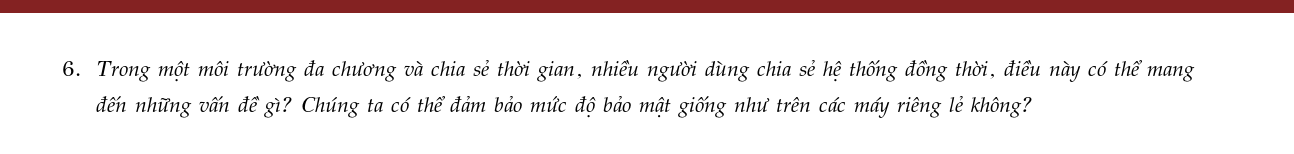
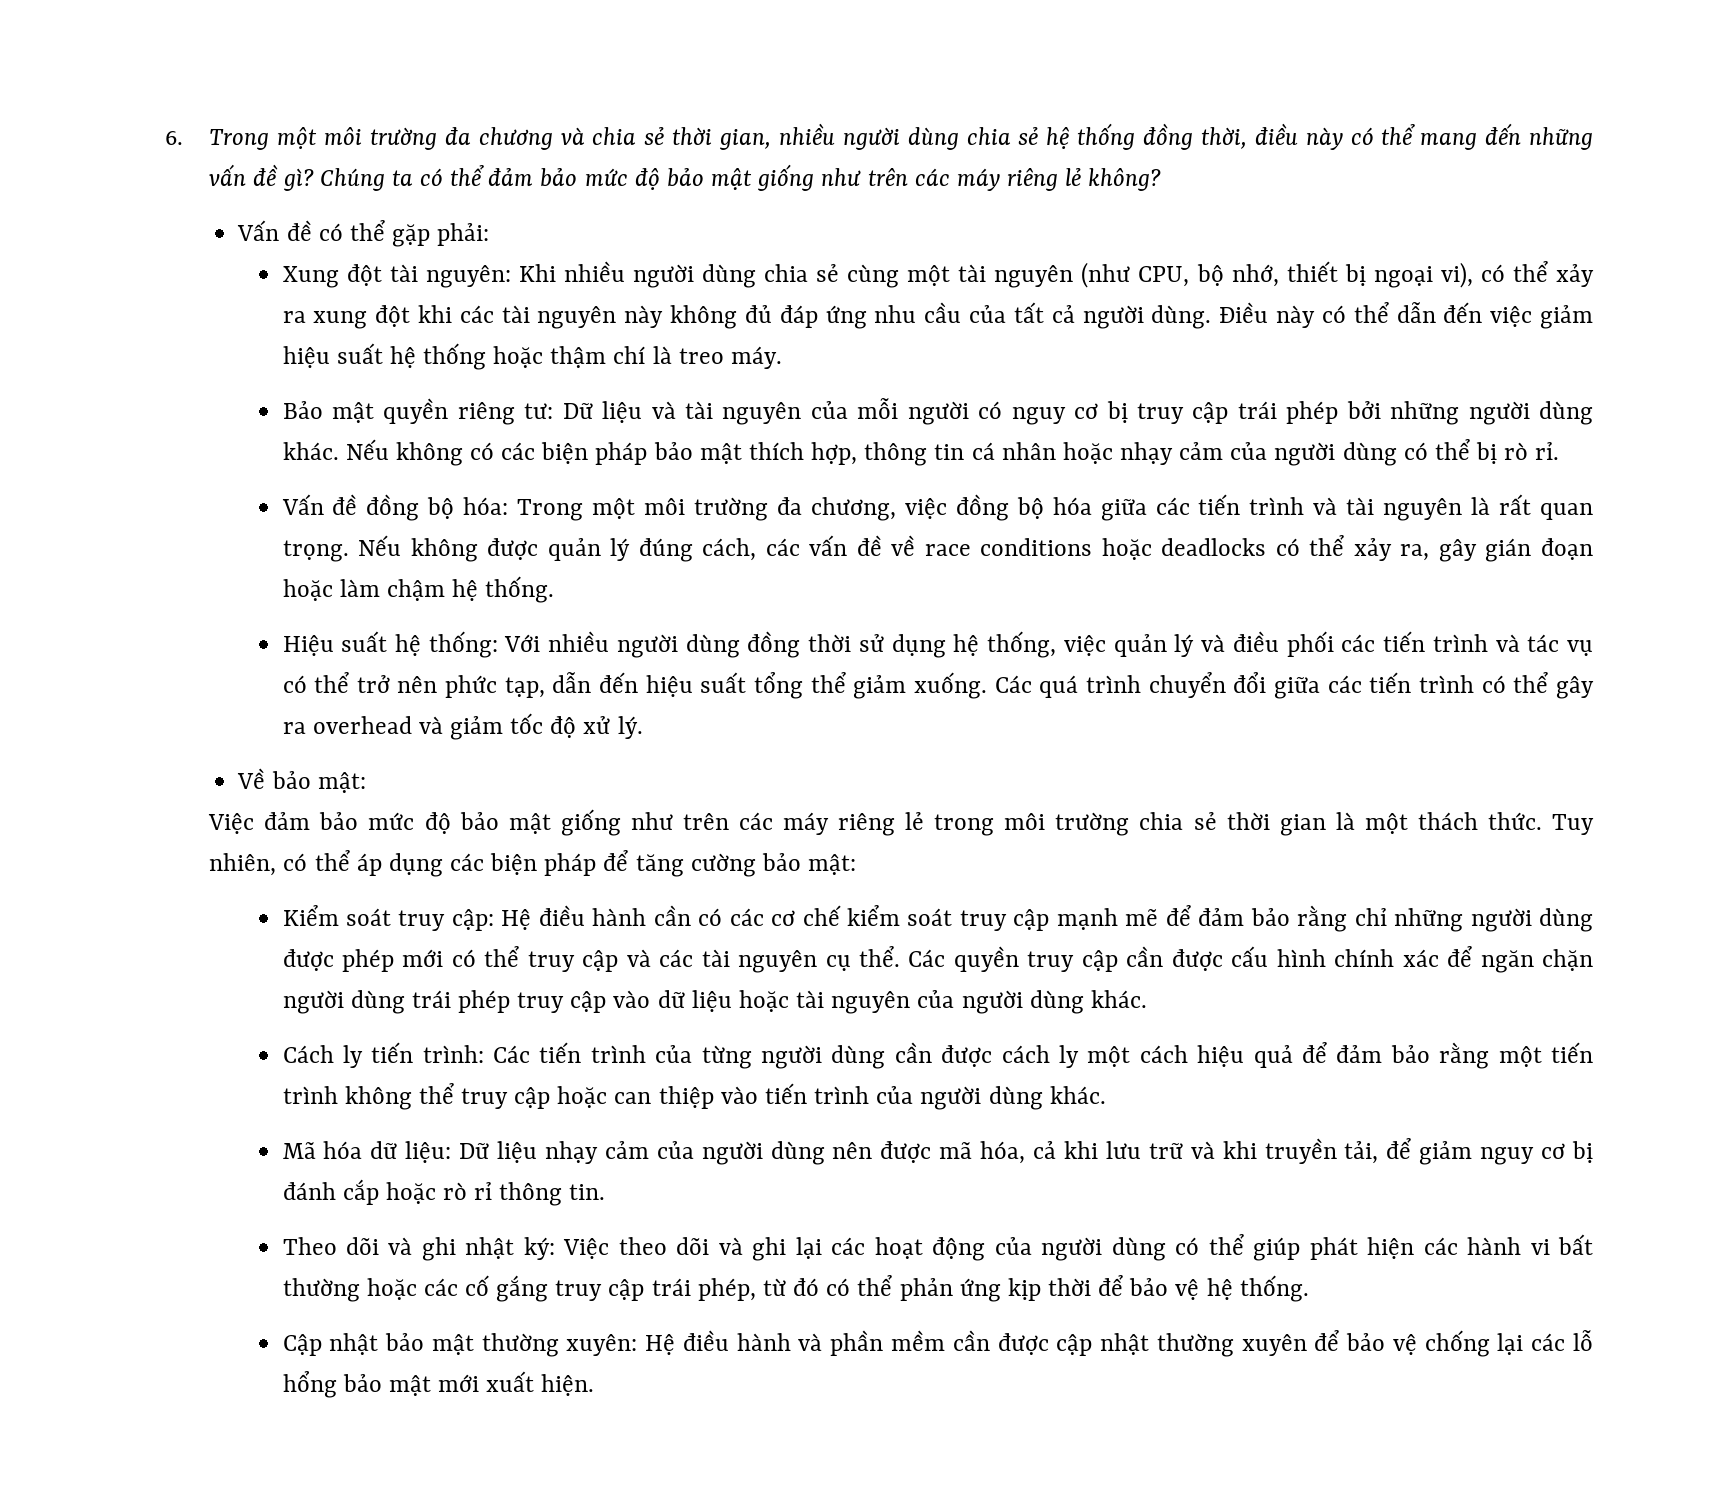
+ Vấn đề có thể gặp phải:
+ Xung đột tài nguyên: Khi nhiều người dùng chia sẻ cùng một tài nguyên (như CPU, bộ nhớ, thiết bị ngoại vi), có thể xảy ra xung đột khi các tài nguyên này không đủ đáp ứng nhu cầu của tất cả người dùng. Điều này có thể dẫn đến việc giảm hiệu suất hệ thống hoặc thậm chí là treo máy.
+ Bảo mật quyền riêng tư: Dữ liệu và tài nguyên của mỗi người có nguy cơ bị truy cập trái phép bởi những người dùng khác. Nếu không có các biện pháp bảo mật thích hợp, thông tin cá nhân hoặc nhạy cảm của người dùng có thể bị rò rỉ.
+ Vấn đề đồng bộ hóa: Trong một môi trường đa chương, việc đồng bộ hóa giữa các tiến trình và tài nguyên là rất quan trọng. Nếu không được quản lý đúng cách, các vấn đề về race conditions hoặc deadlocks có thể xảy ra, gây gián đoạn hoặc làm chậm hệ thống.
+ Hiệu suất hệ thống: Với nhiều người dùng đồng thời sử dụng hệ thống, việc quản lý và điều phối các tiến trình và tác vụ có thể trở nên phức tạp, dẫn đến hiệu suất tổng thể giảm xuống. Các quá trình chuyển đổi giữa các tiến trình có thể gây ra overhead và giảm tốc độ xử lý.
+ Về bảo mật:
+ Việc đảm bảo mức độ bảo mật giống như trên các máy riêng lẻ trong môi trường chia sẻ thời gian là một thách thức. Tuy nhiên, có thể áp dụng các biện pháp để tăng cường bảo mật:
+ Kiểm soát truy cập: Hệ điều hành cần có các cơ chế kiểm soát truy cập mạnh mẽ để đảm bảo rằng chỉ những người dùng được phép mới có thể truy cập và các tài nguyên cụ thể. Các quyền truy cập cần được cấu hình chính xác để ngăn chặn người dùng trái phép truy cập vào dữ liệu hoặc tài nguyên của người dùng khác.
+ Cách ly tiến trình: Các tiến trình của từng người dùng cần được cách ly một cách hiệu quả để đảm bảo rằng một tiến trình không thể truy cập hoặc can thiệp vào tiến trình của người dùng khác.
+ Mã hóa dữ liệu: Dữ liệu nhạy cảm của người dùng nên được mã hóa, cả khi lưu trữ và khi truyền tải, để giảm nguy cơ bị đánh cắp hoặc rò rỉ thông tin.
+ Theo dõi và ghi nhật ký: Việc theo dõi và ghi lại các hoạt động của người dùng có thể giúp phát hiện các hành vi bất thường hoặc các cố gắng truy cập trái phép, từ đó có thể phản ứng kịp thời để bảo vệ hệ thống.
+ Cập nhật bảo mật thường xuyên: Hệ điều hành và phần mềm cần được cập nhật thường xuyên để bảo vệ chống lại các lỗ hổng bảo mật mới xuất hiện.

